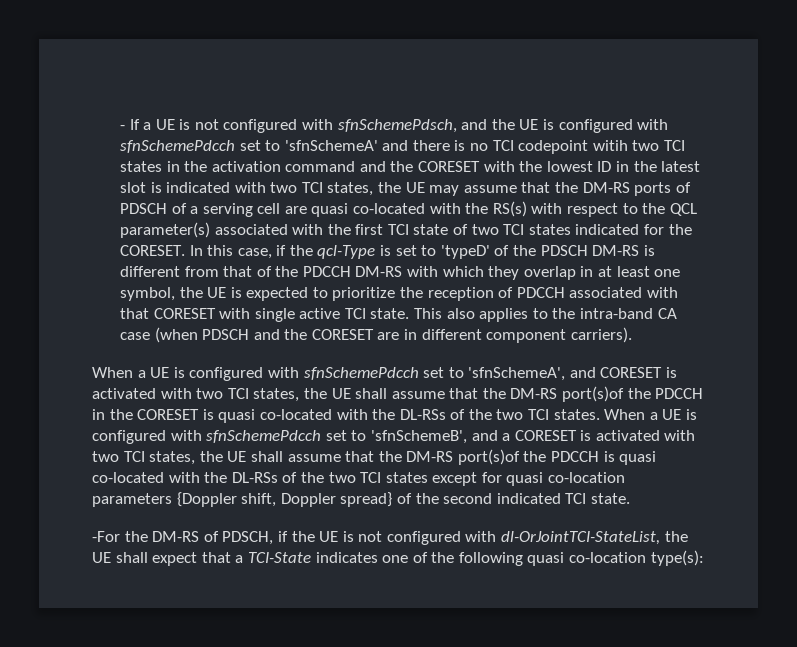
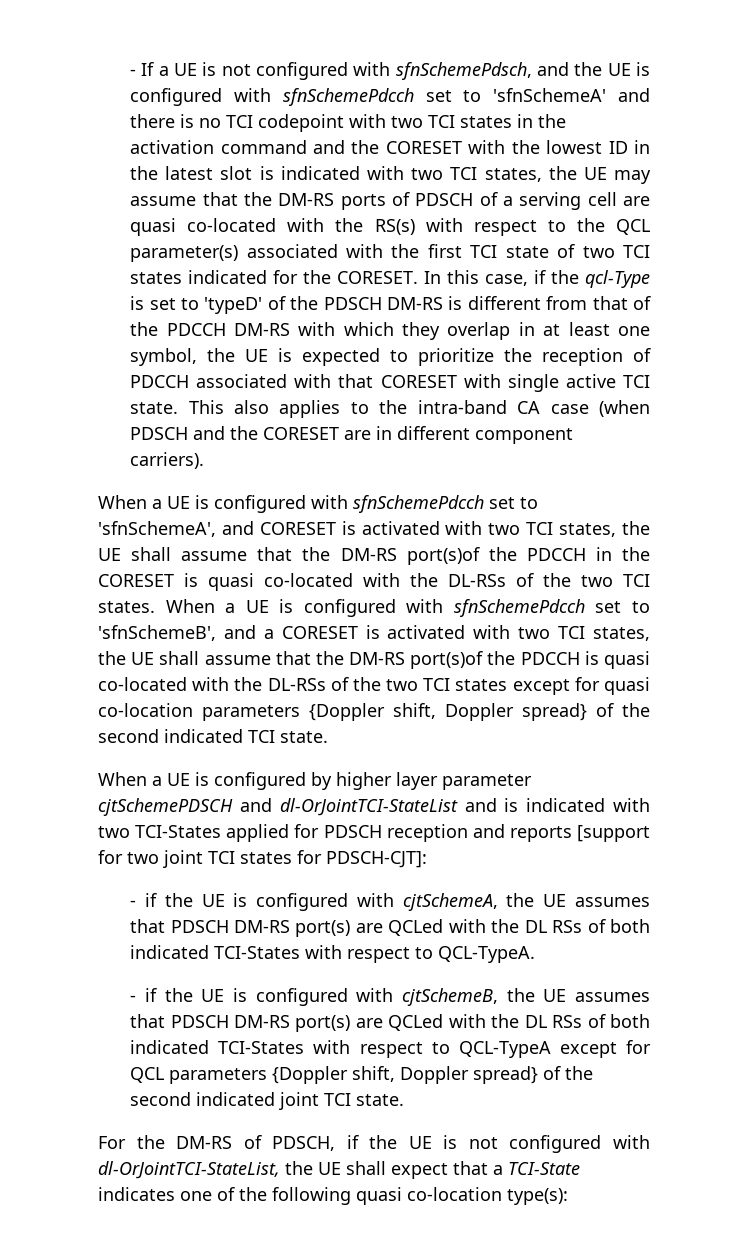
- - If a UE is not configured with sfnSchemePdsch, and the UE is configured with sfnSchemePdcch set to 'sfnSchemeA' and there is no TCI codepoint witih two TCI states in the activation command and the CORESET with the lowest ID in the latest slot is indicated with two TCI states, the UE may assume that the DM-RS ports of PDSCH of a serving cell are quasi co-located with the RS(s) with respect to the QCL parameter(s) associated with the first TCI state of two TCI states indicated for the CORESET.
+ - If a UE is not configured with sfnSchemePdsch, and the UE is configured with sfnSchemePdcch set to 'sfnSchemeA' and there is no TCI codepoint with two TCI states in the activation command and the CORESET with the lowest ID in the latest slot is indicated with two TCI states, the UE may assume that the DM-RS ports of PDSCH of a serving cell are quasi co-located with the RS(s) with respect to the QCL parameter(s) associated with the first TCI state of two TCI states indicated for the CORESET.
- -For the DM-RS of PDSCH, if the UE is not configured with dl-OrJointTCI-StateList, the UE shall expect that a TCI-State indicates one of the following quasi co-location type(s):
+ When a UE is configured by higher layer parameter cjtSchemePDSCH and dl-OrJointTCI-StateList and is indicated with two TCI-States applied for PDSCH reception and reports [support for two joint TCI states for PDSCH-CJT]:
+ - if the UE is configured with cjtSchemeA, the UE assumes that PDSCH DM-RS port(s) are QCLed with the DL RSs of both indicated TCI-States with respect to QCL-TypeA.
+ - if the UE is configured with cjtSchemeB, the UE assumes that PDSCH DM-RS port(s) are QCLed with the DL RSs of both indicated TCI-States with respect to QCL-TypeA except for QCL parameters {Doppler shift, Doppler spread} of the second indicated joint TCI state.
+ For the DM-RS of PDSCH, if the UE is not configured with dl-OrJointTCI-StateList, the UE shall expect that a TCI-State indicates one of the following quasi co-location type(s):

